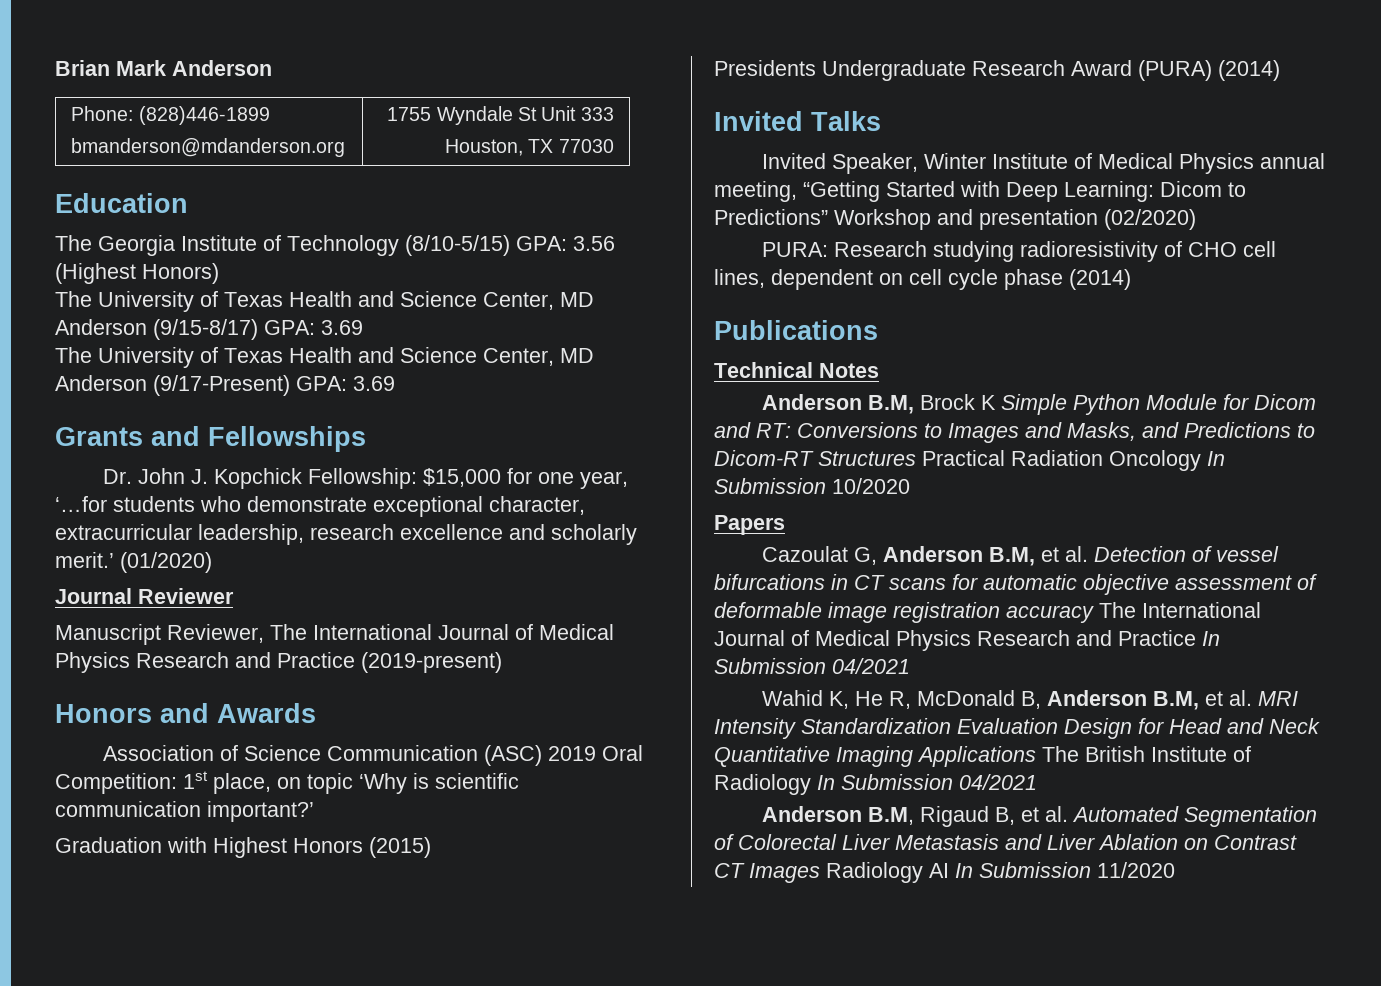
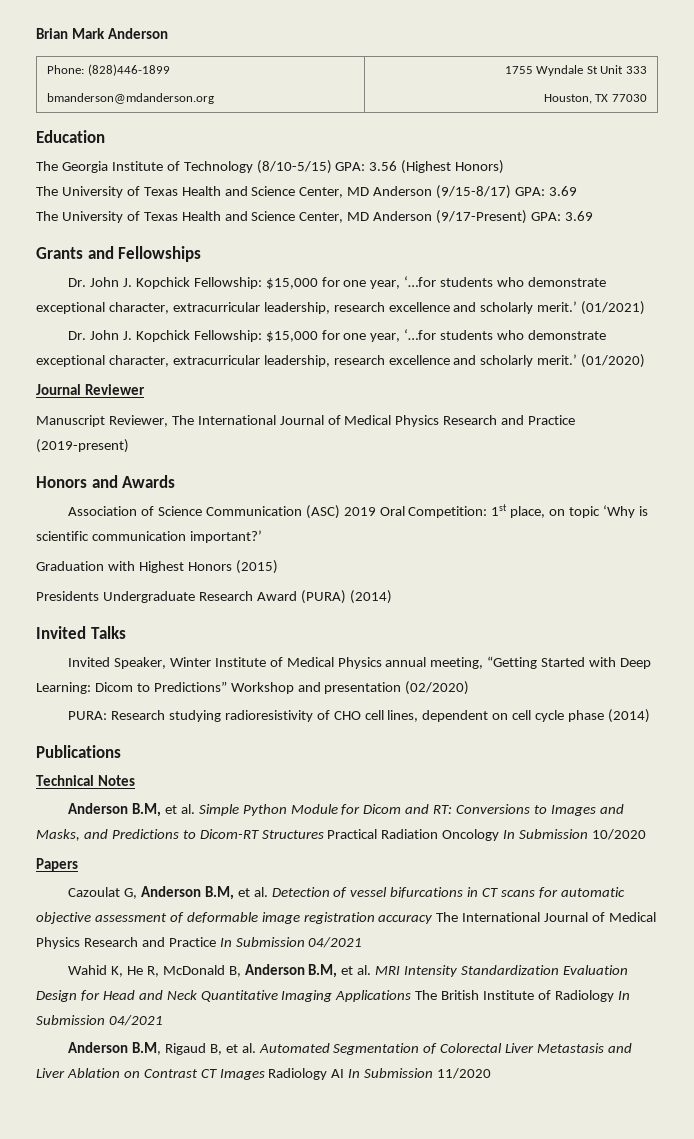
+ Dr. John J. Kopchick Fellowship: $15,000 for one year, ‘…for students who demonstrate exceptional character, extracurricular leadership, research excellence and scholarly merit.’ (01/2021)
- Anderson B.M, Brock K Simple Python Module for Dicom and RT: Conversions to Images and Masks, and Predictions to Dicom-RT Structures Practical Radiation Oncology In Submission 10/2020
+ Anderson B.M, et al. Simple Python Module for Dicom and RT: Conversions to Images and Masks, and Predictions to Dicom-RT Structures Practical Radiation Oncology In Submission 10/2020

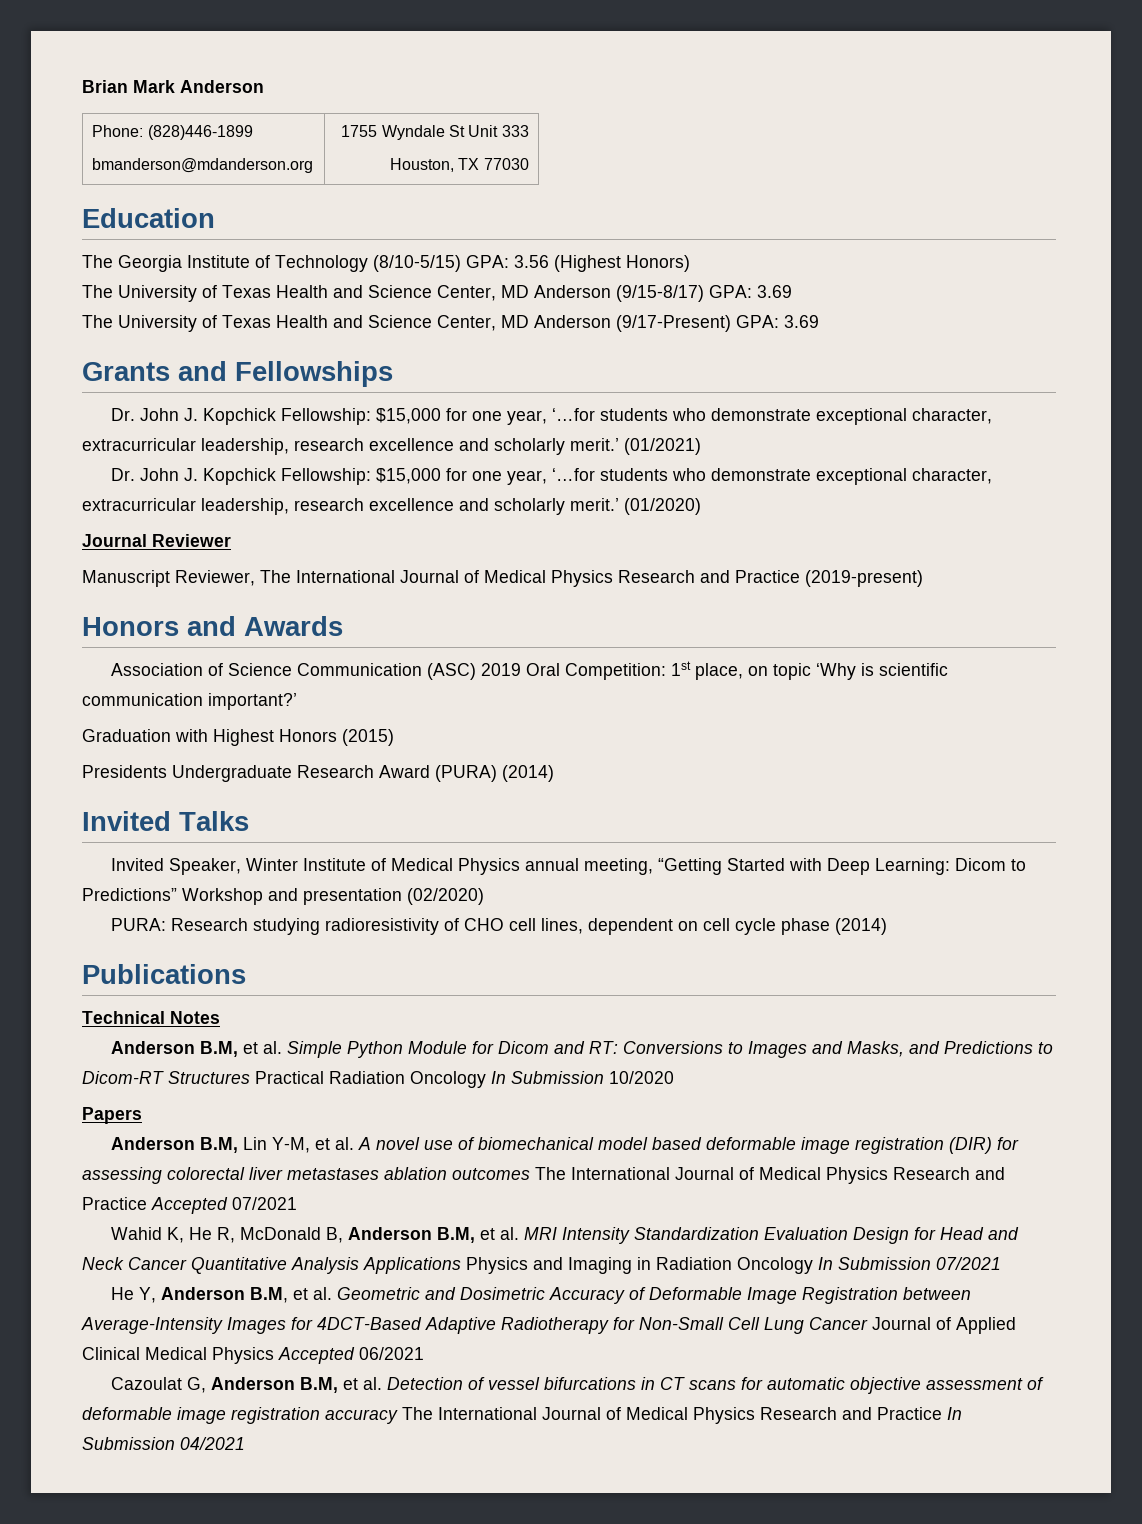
+ Anderson B.M, Lin Y-M, et al. A novel use of biomechanical model based deformable image registration (DIR) for assessing colorectal liver metastases ablation outcomes The International Journal of Medical Physics Research and Practice Accepted 07/2021
+ Wahid K, He R, McDonald B, Anderson B.M, et al. MRI Intensity Standardization Evaluation Design for Head and Neck Cancer Quantitative Analysis Applications Physics and Imaging in Radiation Oncology In Submission 07/2021
+ He Y, Anderson B.M, et al. Geometric and Dosimetric Accuracy of Deformable Image Registration between Average-Intensity Images for 4DCT-Based Adaptive Radiotherapy for Non-Small Cell Lung Cancer Journal of Applied Clinical Medical Physics Accepted 06/2021
- Wahid K, He R, McDonald B, Anderson B.M, et al. MRI Intensity Standardization Evaluation Design for Head and Neck Quantitative Imaging Applications The British Institute of Radiology In Submission 04/2021
- Anderson B.M, Rigaud B, et al. Automated Segmentation of Colorectal Liver Metastasis and Liver Ablation on Contrast CT Images Radiology AI In Submission 11/2020

